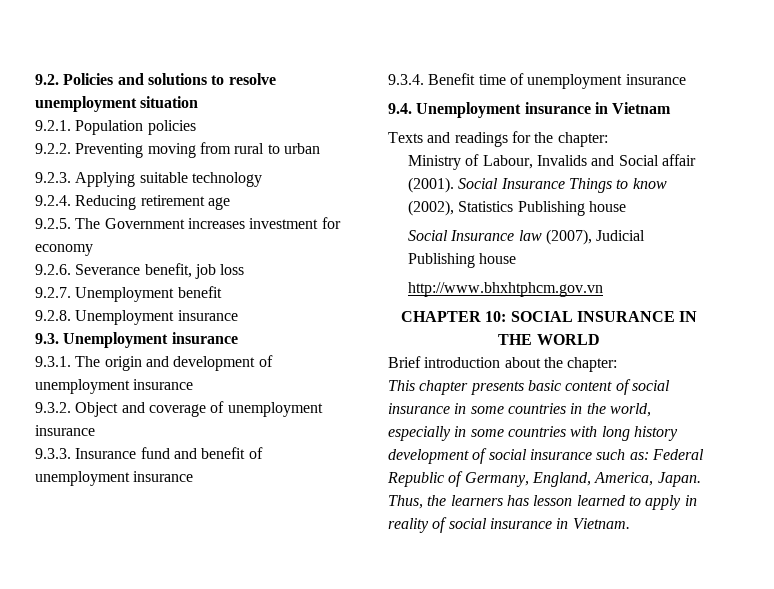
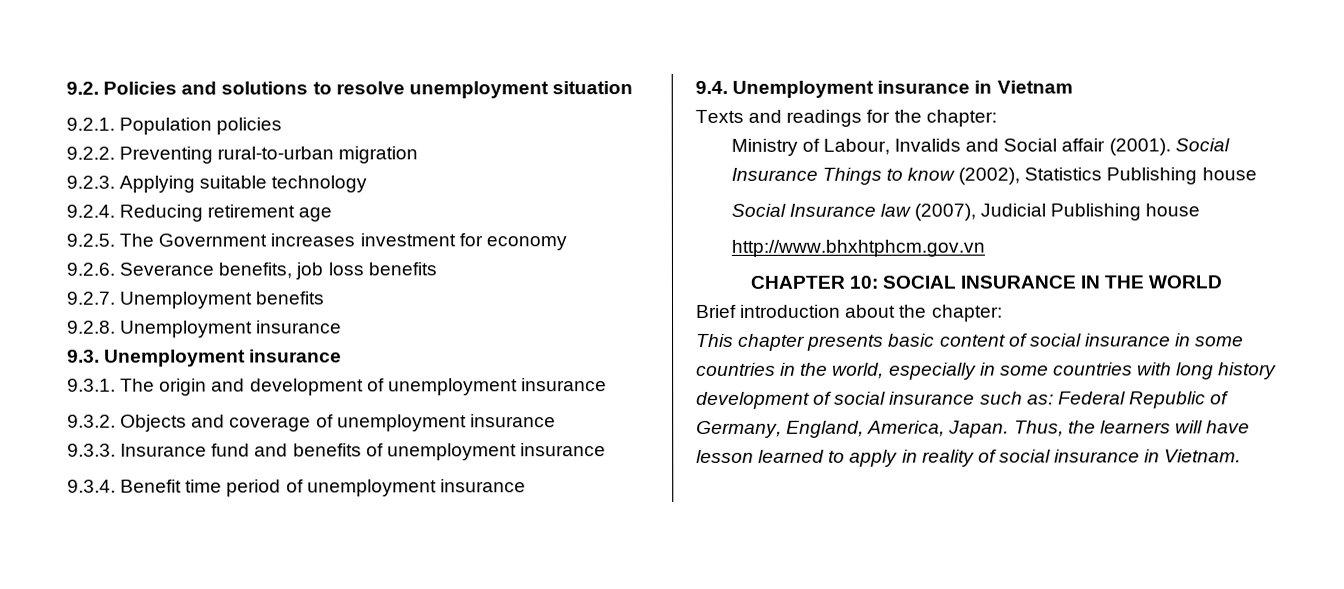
- 9.2.2. Preventing moving from rural to urban
+ 9.2.2. Preventing rural-to-urban migration
- 9.2.6. Severance benefit, job loss
+ 9.2.6. Severance benefits, job loss benefits
- 9.2.7. Unemployment benefit
+ 9.2.7. Unemployment benefits
- 9.3.2. Object and coverage of unemployment insurance
+ 9.3.2. Objects and coverage of unemployment insurance
- 9.3.3. Insurance fund and benefit of unemployment insurance
+ 9.3.3. Insurance fund and benefits of unemployment insurance
- 9.3.4. Benefit time of unemployment insurance
+ 9.3.4. Benefit time period of unemployment insurance
- Thus, the learners has lesson learned to apply in reality of social insurance in Vietnam.
+ Thus, the learners will have lesson learned to apply in reality of social insurance in Vietnam.

